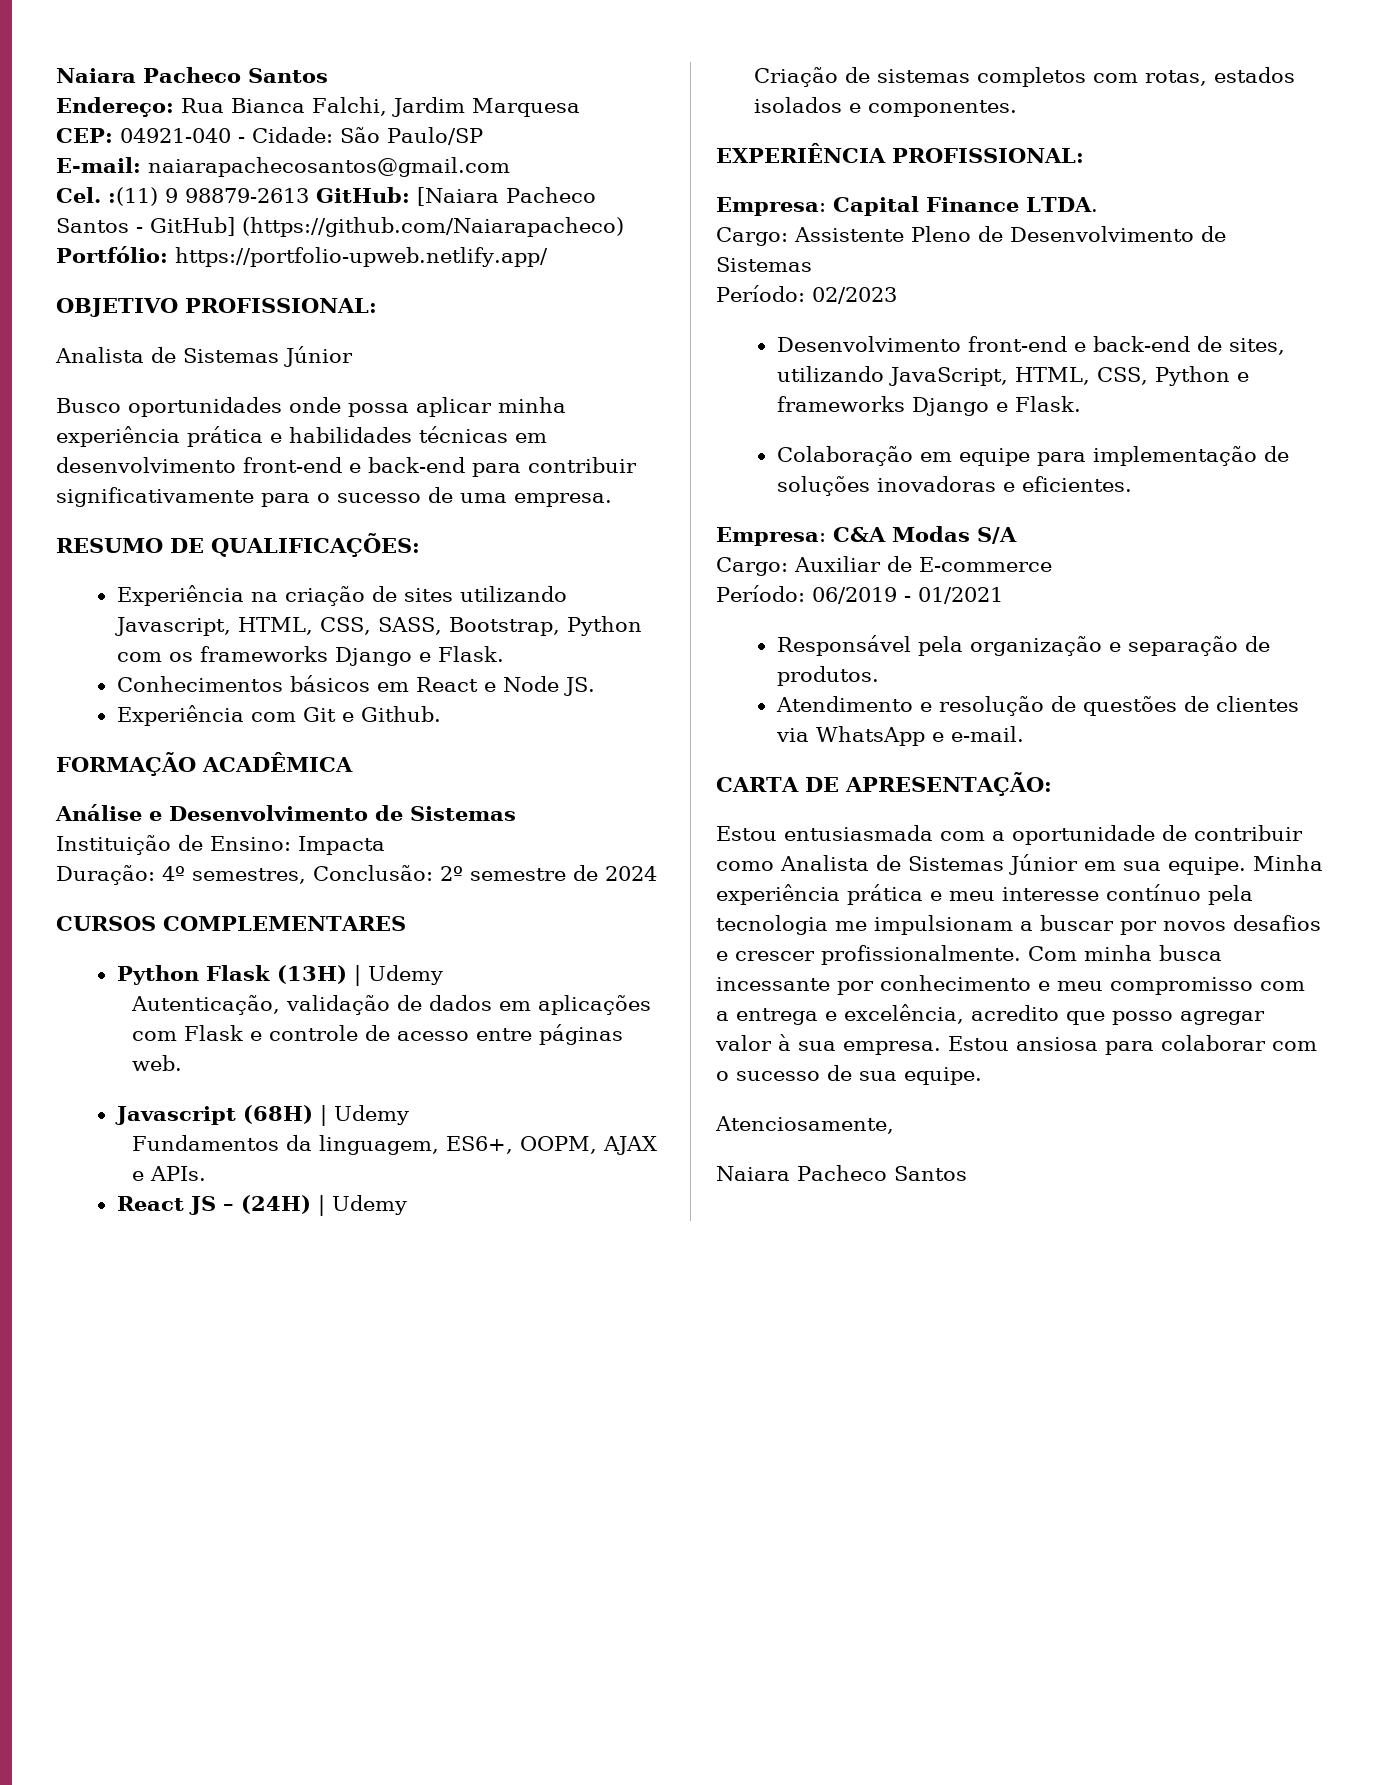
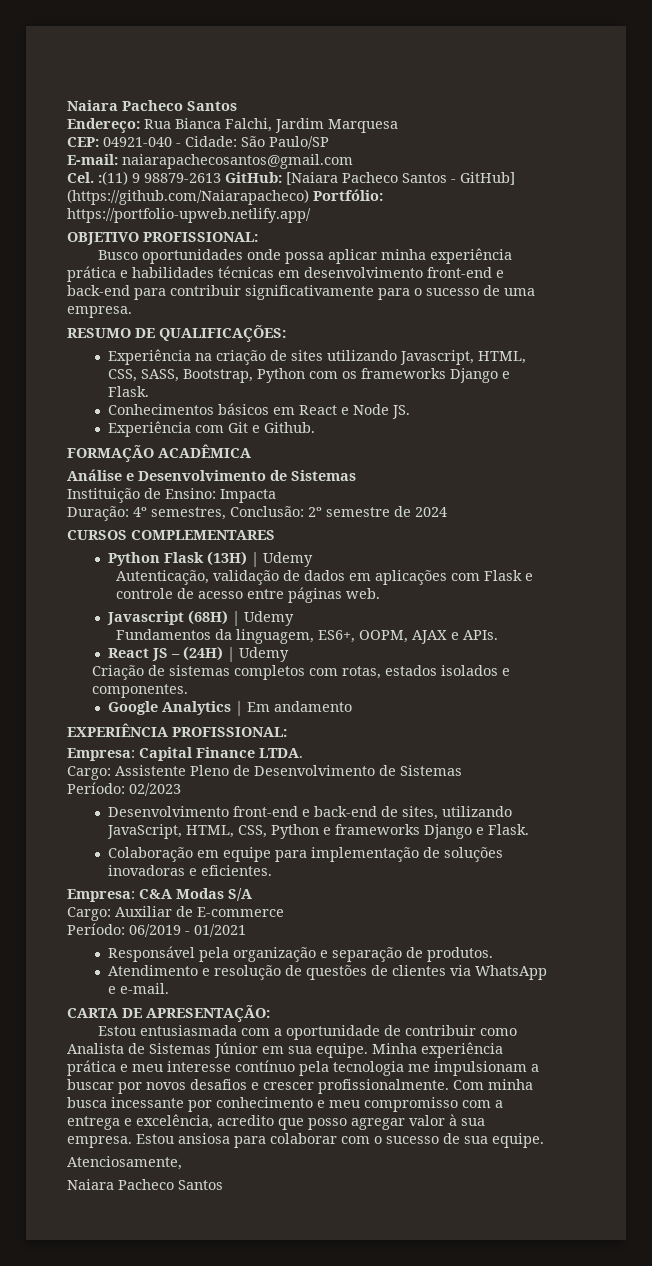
  OBJETIVO PROFISSIONAL:
- Analista de Sistemas Júnior
+ Google Analytics | Em andamento

